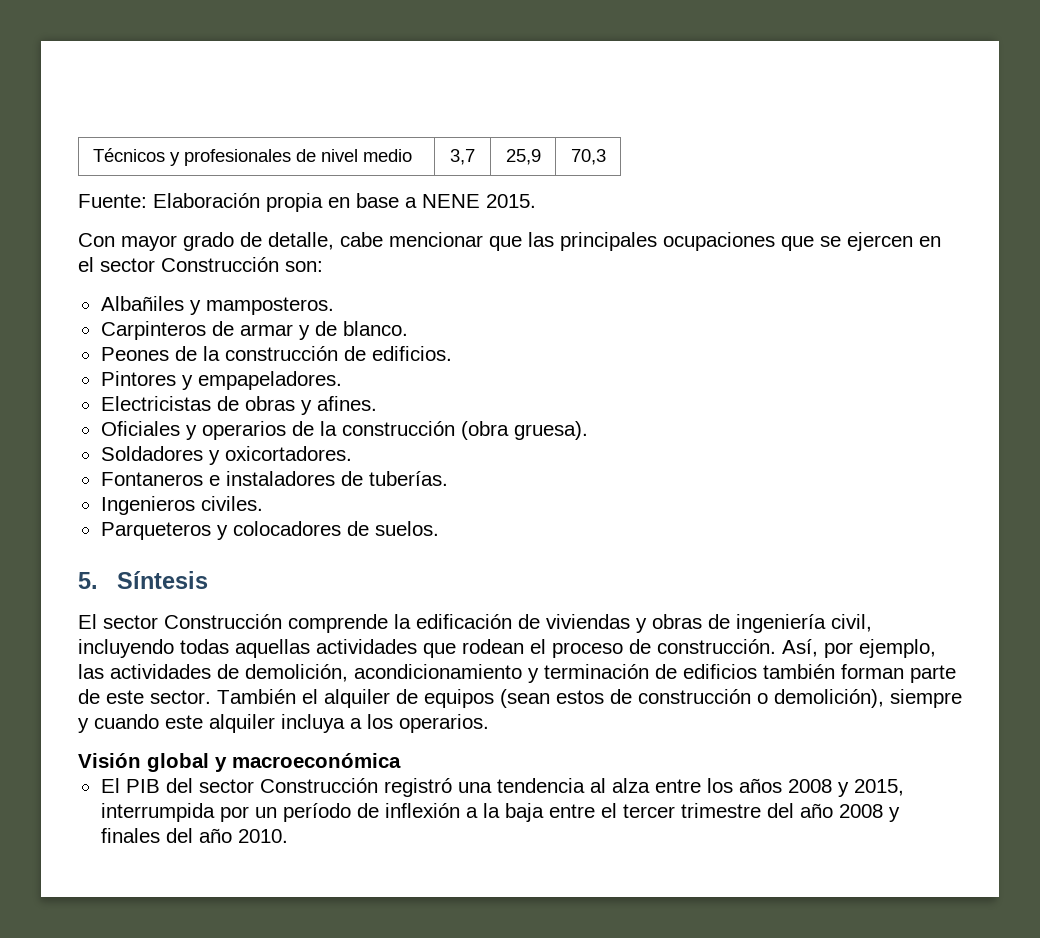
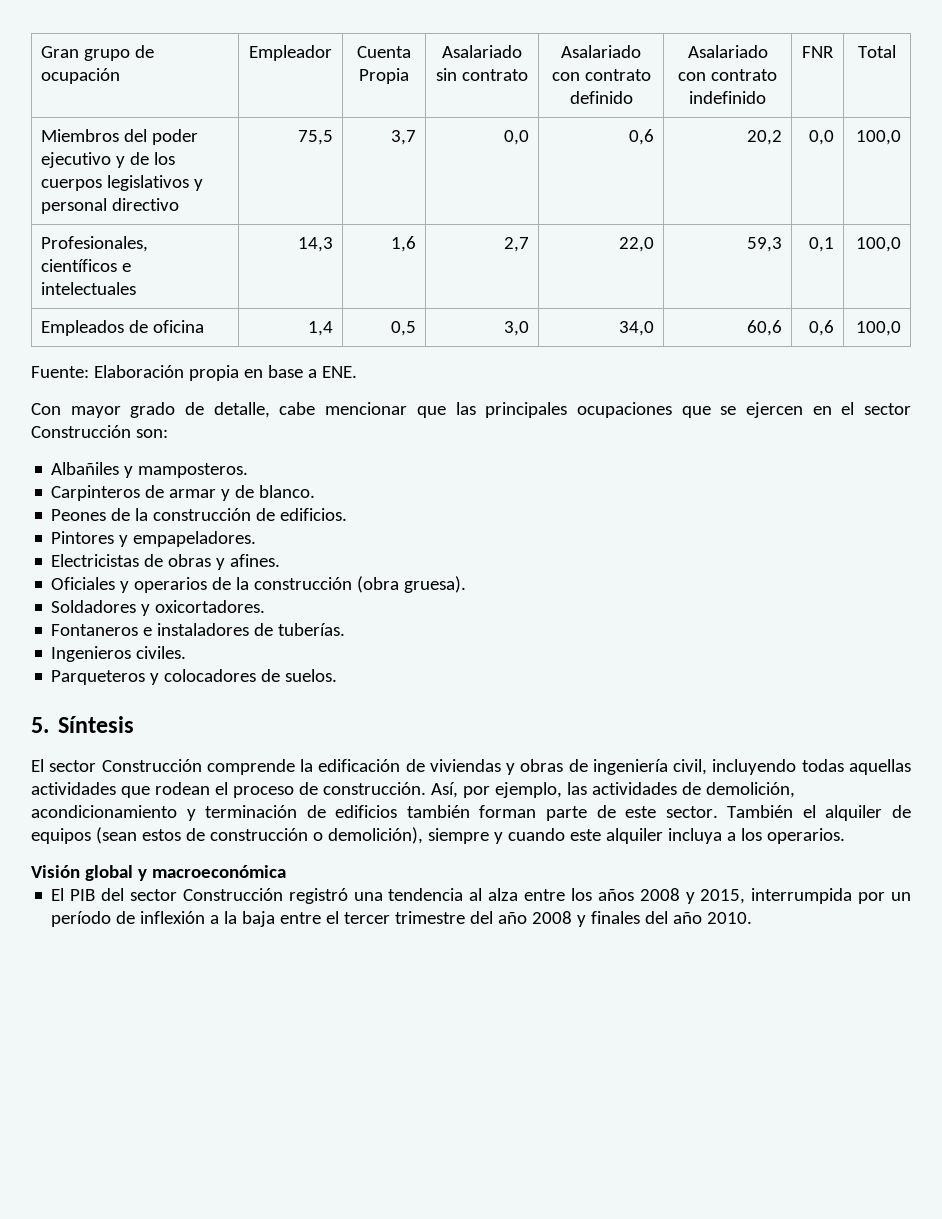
- Técnicos y profesionales de nivel medio | 3,7 | 25,9 | 70,3
+ Gran grupo de ocupación | Empleador | Cuenta Propia | Asalariado sin contrato | Asalariado con contrato definido | Asalariado con contrato indefinido | FNR | Total
+ Miembros del poder ejecutivo y de los cuerpos legislativos y personal directivo | 75,5 | 3,7 | 0,0 | 0,6 | 20,2 | 0,0 | 100,0
+ Profesionales, científicos e intelectuales | 14,3 | 1,6 | 2,7 | 22,0 | 59,3 | 0,1 | 100,0
+ Empleados de oficina | 1,4 | 0,5 | 3,0 | 34,0 | 60,6 | 0,6 | 100,0
- Fuente: Elaboración propia en base a NENE 2015.
+ Fuente: Elaboración propia en base a ENE.

